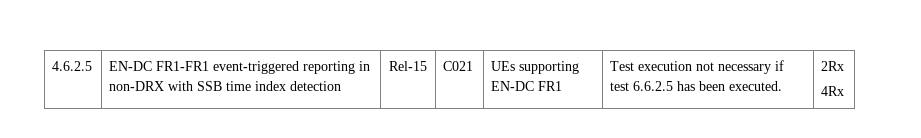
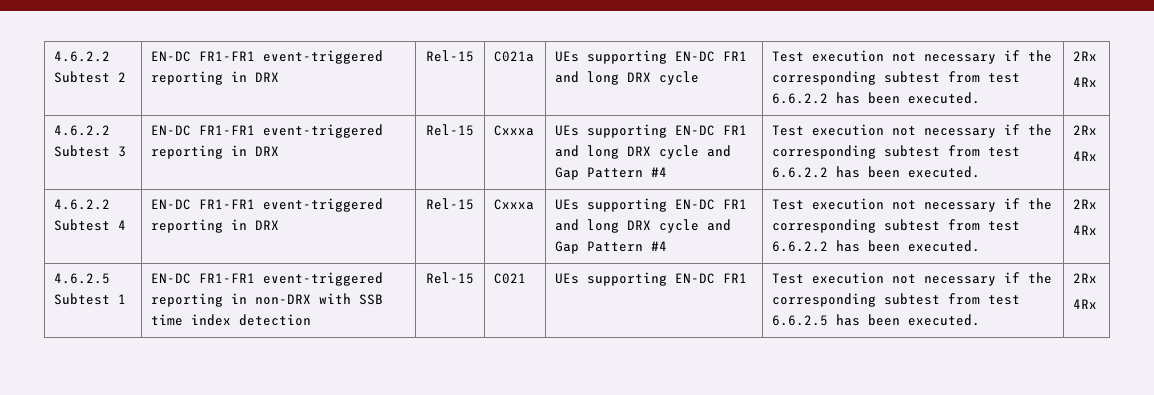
+ 4.6.2.2 Subtest 2 | EN-DC FR1-FR1 event-triggered reporting in DRX | Rel-15 | C021a | UEs supporting EN-DC FR1 and long DRX cycle | Test execution not necessary if the corresponding subtest from test 6.6.2.2 has been executed. | 2Rx
+ 4Rx
+ 4.6.2.2 Subtest 3 | EN-DC FR1-FR1 event-triggered reporting in DRX | Rel-15 | Cxxxa | UEs supporting EN-DC FR1 and long DRX cycle and Gap Pattern #4 | Test execution not necessary if the corresponding subtest from test 6.6.2.2 has been executed. | 2Rx
+ 4Rx
+ 4.6.2.2 Subtest 4 | EN-DC FR1-FR1 event-triggered reporting in DRX | Rel-15 | Cxxxa | UEs supporting EN-DC FR1 and long DRX cycle and Gap Pattern #4 | Test execution not necessary if the corresponding subtest from test 6.6.2.2 has been executed. | 2Rx
+ 4Rx
- 4.6.2.5 | EN-DC FR1-FR1 event-triggered reporting in non-DRX with SSB time index detection | Rel-15 | C021 | UEs supporting EN-DC FR1 | Test execution not necessary if test 6.6.2.5 has been executed. | 2Rx
+ 4.6.2.5 Subtest 1 | EN-DC FR1-FR1 event-triggered reporting in non-DRX with SSB time index detection | Rel-15 | C021 | UEs supporting EN-DC FR1 | Test execution not necessary if the corresponding subtest from test 6.6.2.5 has been executed. | 2Rx

